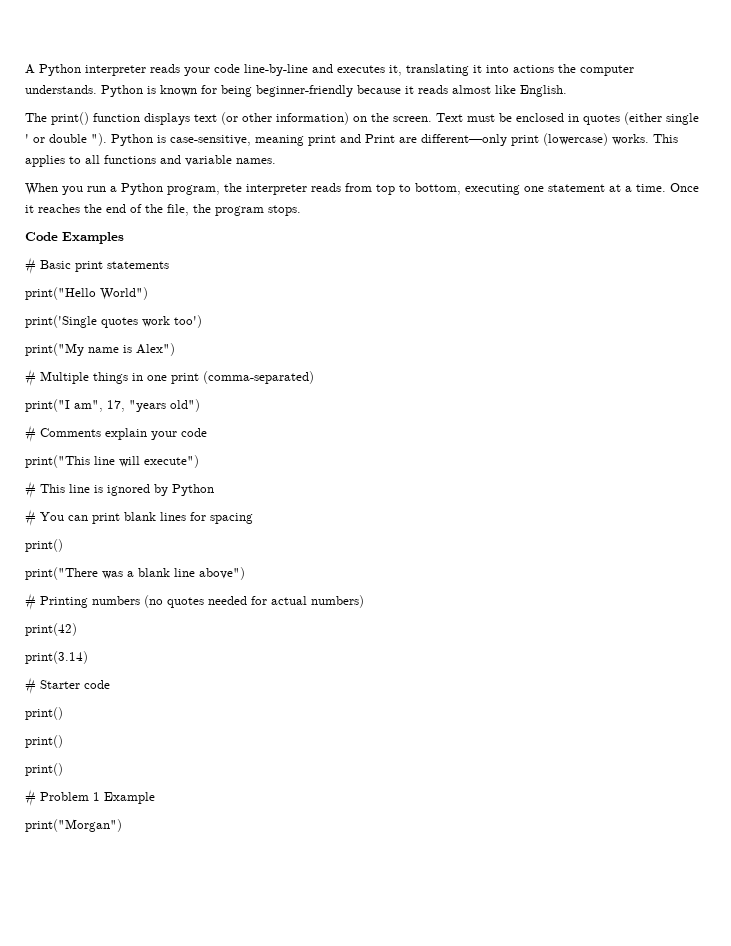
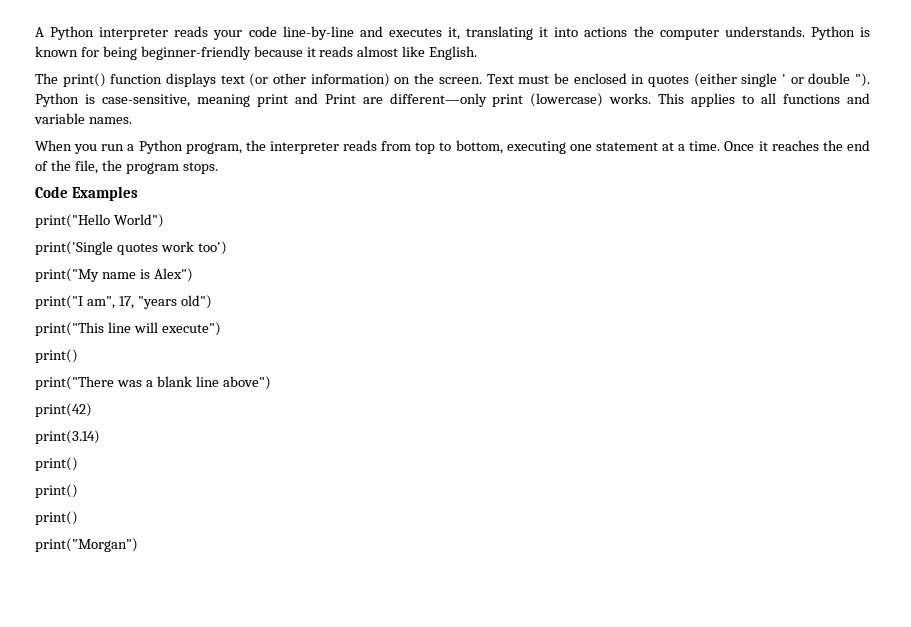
- # Basic print statements
- # Multiple things in one print (comma-separated)
- # Comments explain your code
- # This line is ignored by Python
- # You can print blank lines for spacing
- # Printing numbers (no quotes needed for actual numbers)
- # Starter code
- # Problem 1 Example

